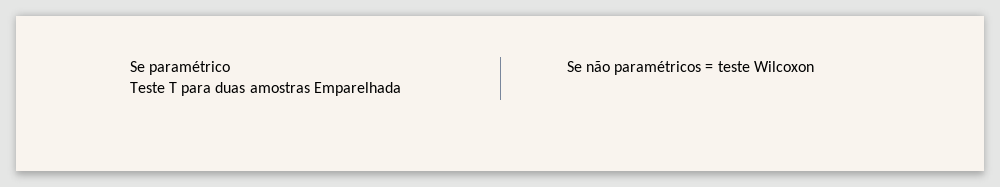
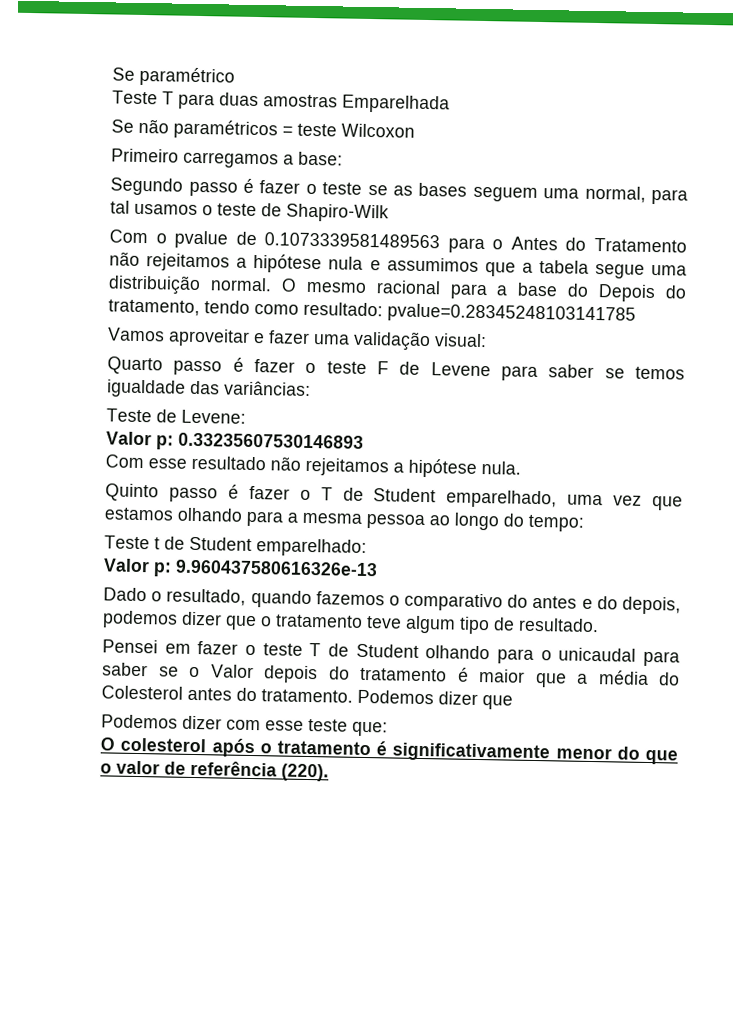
+ Primeiro carregamos a base:
+ Segundo passo é fazer o teste se as bases seguem uma normal, para tal usamos o teste de Shapiro-Wilk
+ Com o pvalue de 0.1073339581489563 para o Antes do Tratamento não rejeitamos a hipótese nula e assumimos que a tabela segue uma distribuição normal. O mesmo racional para a base do Depois do tratamento, tendo como resultado: pvalue=0.28345248103141785
+ Vamos aproveitar e fazer uma validação visual:
+ Quarto passo é fazer o teste F de Levene para saber se temos igualdade das variâncias:
+ Teste de Levene:
+ Valor p: 0.33235607530146893
+ Com esse resultado não rejeitamos a hipótese nula.
+ Quinto passo é fazer o T de Student emparelhado, uma vez que estamos olhando para a mesma pessoa ao longo do tempo:
+ Teste t de Student emparelhado:
+ Valor p: 9.960437580616326e-13
+ Dado o resultado, quando fazemos o comparativo do antes e do depois, podemos dizer que o tratamento teve algum tipo de resultado.
+ Pensei em fazer o teste T de Student olhando para o unicaudal para saber se o Valor depois do tratamento é maior que a média do Colesterol antes do tratamento. Podemos dizer que
+ Podemos dizer com esse teste que:
+ O colesterol após o tratamento é significativamente menor do que o valor de referência (220).

